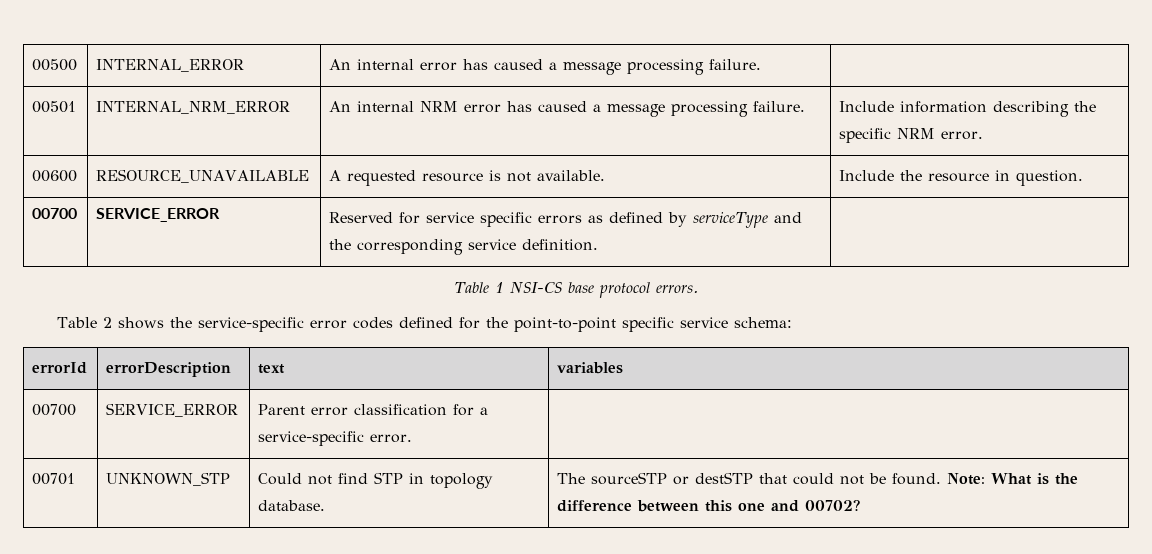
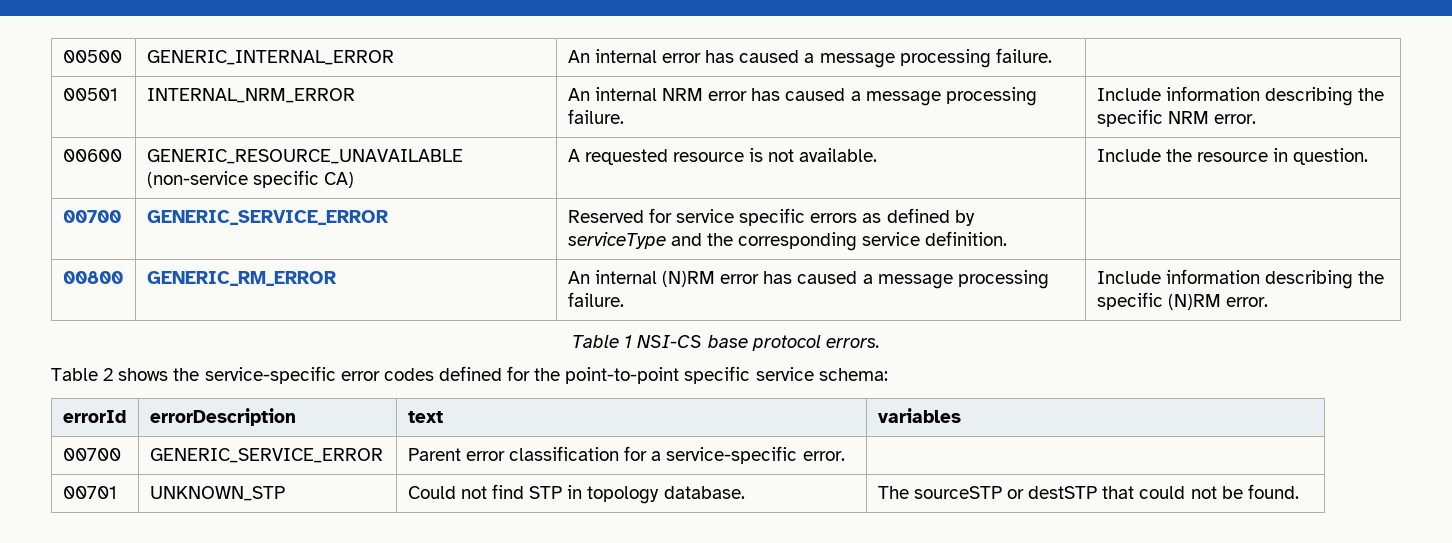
- 00500 | INTERNAL_ERROR | An internal error has caused a message processing failure. |
+ 00500 | GENERIC_INTERNAL_ERROR | An internal error has caused a message processing failure. |
- 00600 | RESOURCE_UNAVAILABLE | A requested resource is not available. | Include the resource in question.
+ 00600 | GENERIC_RESOURCE_UNAVAILABLE (non-service specific CA) | A requested resource is not available. | Include the resource in question.
- 00700 | SERVICE_ERROR | Reserved for service specific errors as defined by serviceType and the corresponding service definition. |
+ 00700 | GENERIC_SERVICE_ERROR | Reserved for service specific errors as defined by serviceType and the corresponding service definition. |
+ 00800 | GENERIC_RM_ERROR | An internal (N)RM error has caused a message processing failure. | Include information describing the specific (N)RM error.
- 00700 | SERVICE_ERROR | Parent error classification for a service-specific error. |
+ 00700 | GENERIC_SERVICE_ERROR | Parent error classification for a service-specific error. |
- 00701 | UNKNOWN_STP | Could not find STP in topology database. | The sourceSTP or destSTP that could not be found. Note: What is the difference between this one and 00702?
+ 00701 | UNKNOWN_STP | Could not find STP in topology database. | The sourceSTP or destSTP that could not be found.

